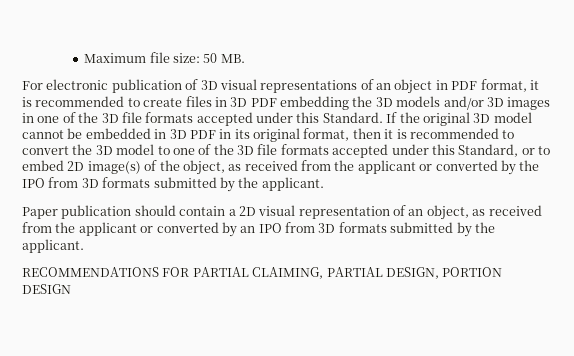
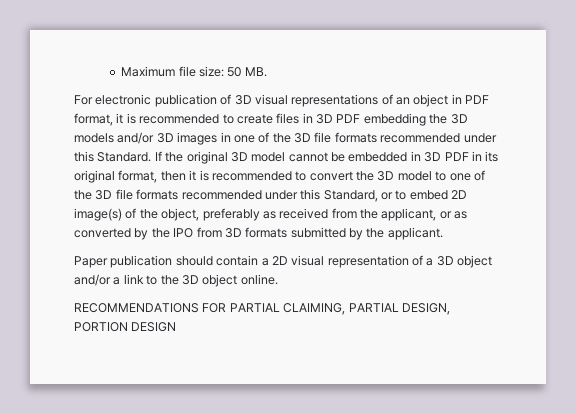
- For electronic publication of 3D visual representations of an object in PDF format, it is recommended to create files in 3D PDF embedding the 3D models and/or 3D images in one of the 3D file formats accepted under this Standard.
+ For electronic publication of 3D visual representations of an object in PDF format, it is recommended to create files in 3D PDF embedding the 3D models and/or 3D images in one of the 3D file formats recommended under this Standard.
- If the original 3D model cannot be embedded in 3D PDF in its original format, then it is recommended to convert the 3D model to one of the 3D file formats accepted under this Standard, or to embed 2D image(s) of the object, as received from the applicant or converted by the IPO from 3D formats submitted by the applicant.
+ If the original 3D model cannot be embedded in 3D PDF in its original format, then it is recommended to convert the 3D model to one of the 3D file formats recommended under this Standard, or to embed 2D image(s) of the object, preferably as received from the applicant, or as converted by the IPO from 3D formats submitted by the applicant.
- Paper publication should contain a 2D visual representation of an object, as received from the applicant or converted by an IPO from 3D formats submitted by the applicant.
+ Paper publication should contain a 2D visual representation of a 3D object and/or a link to the 3D object online.

